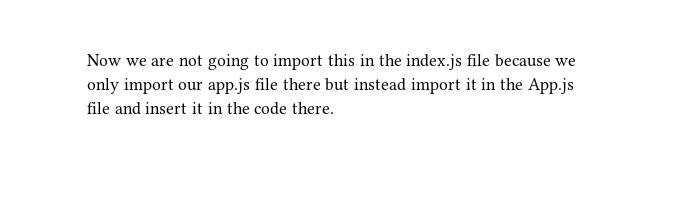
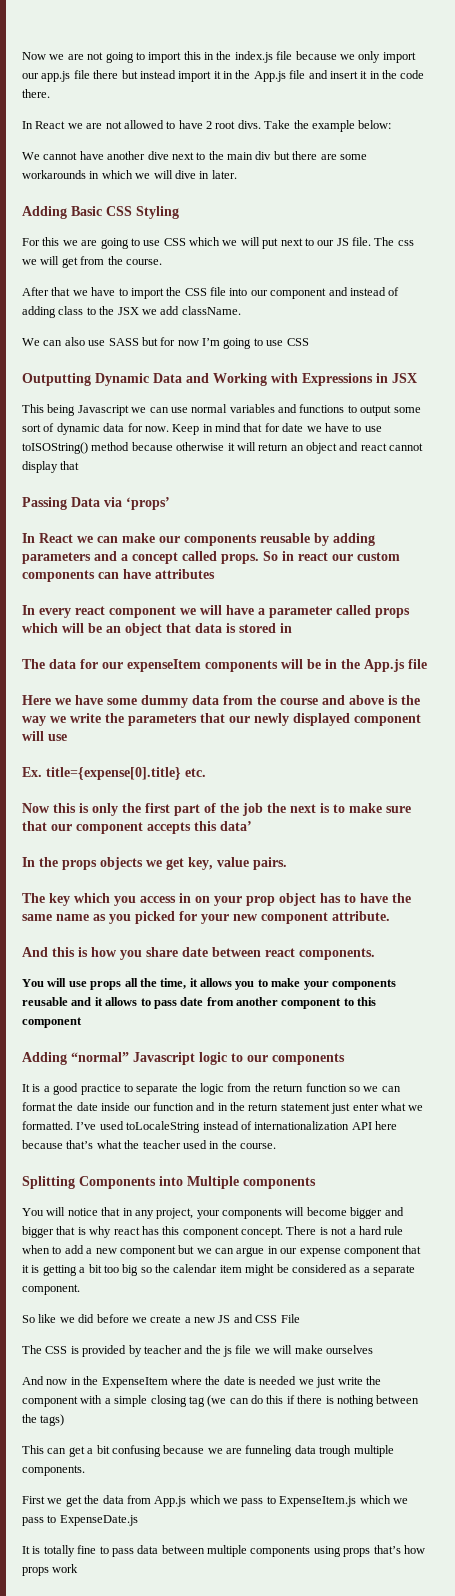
+ In React we are not allowed to have 2 root divs. Take the example below:
+ We cannot have another dive next to the main div but there are some workarounds in which we will dive in later.
+ Adding Basic CSS Styling
+ For this we are going to use CSS which we will put next to our JS file. The css we will get from the course.
+ After that we have to import the CSS file into our component and instead of adding class to the JSX we add className.
+ We can also use SASS but for now I’m going to use CSS
+ Outputting Dynamic Data and Working with Expressions in JSX
+ This being Javascript we can use normal variables and functions to output some sort of dynamic data for now. Keep in mind that for date we have to use toISOString() method because otherwise it will return an object and react cannot display that
+ Passing Data via ‘props’
+ In React we can make our components reusable by adding parameters and a concept called props. So in react our custom components can have attributes
+ In every react component we will have a parameter called props which will be an object that data is stored in
+ The data for our expenseItem components will be in the App.js file
+ Here we have some dummy data from the course and above is the way we write the parameters that our newly displayed component will use
+ Ex. title={expense[0].title} etc.
+ Now this is only the first part of the job the next is to make sure that our component accepts this data’
+ In the props objects we get key, value pairs.
+ The key which you access in on your prop object has to have the same name as you picked for your new component attribute.
+ And this is how you share date between react components.
+ You will use props all the time, it allows you to make your components reusable and it allows to pass date from another component to this component
+ Adding “normal” Javascript logic to our components
+ It is a good practice to separate the logic from the return function so we can format the date inside our function and in the return statement just enter what we formatted. I’ve used toLocaleString instead of internationalization API here because that’s what the teacher used in the course.
+ Splitting Components into Multiple components
+ You will notice that in any project, your components will become bigger and bigger that is why react has this component concept. There is not a hard rule when to add a new component but we can argue in our expense component that it is getting a bit too big so the calendar item might be considered as a separate component.
+ So like we did before we create a new JS and CSS File
+ The CSS is provided by teacher and the js file we will make ourselves
+ And now in the ExpenseItem where the date is needed we just write the component with a simple closing tag (we can do this if there is nothing between the tags)
+ This can get a bit confusing because we are funneling data trough multiple components.
+ First we get the data from App.js which we pass to ExpenseItem.js which we pass to ExpenseDate.js
+ It is totally fine to pass data between multiple components using props that’s how props work

